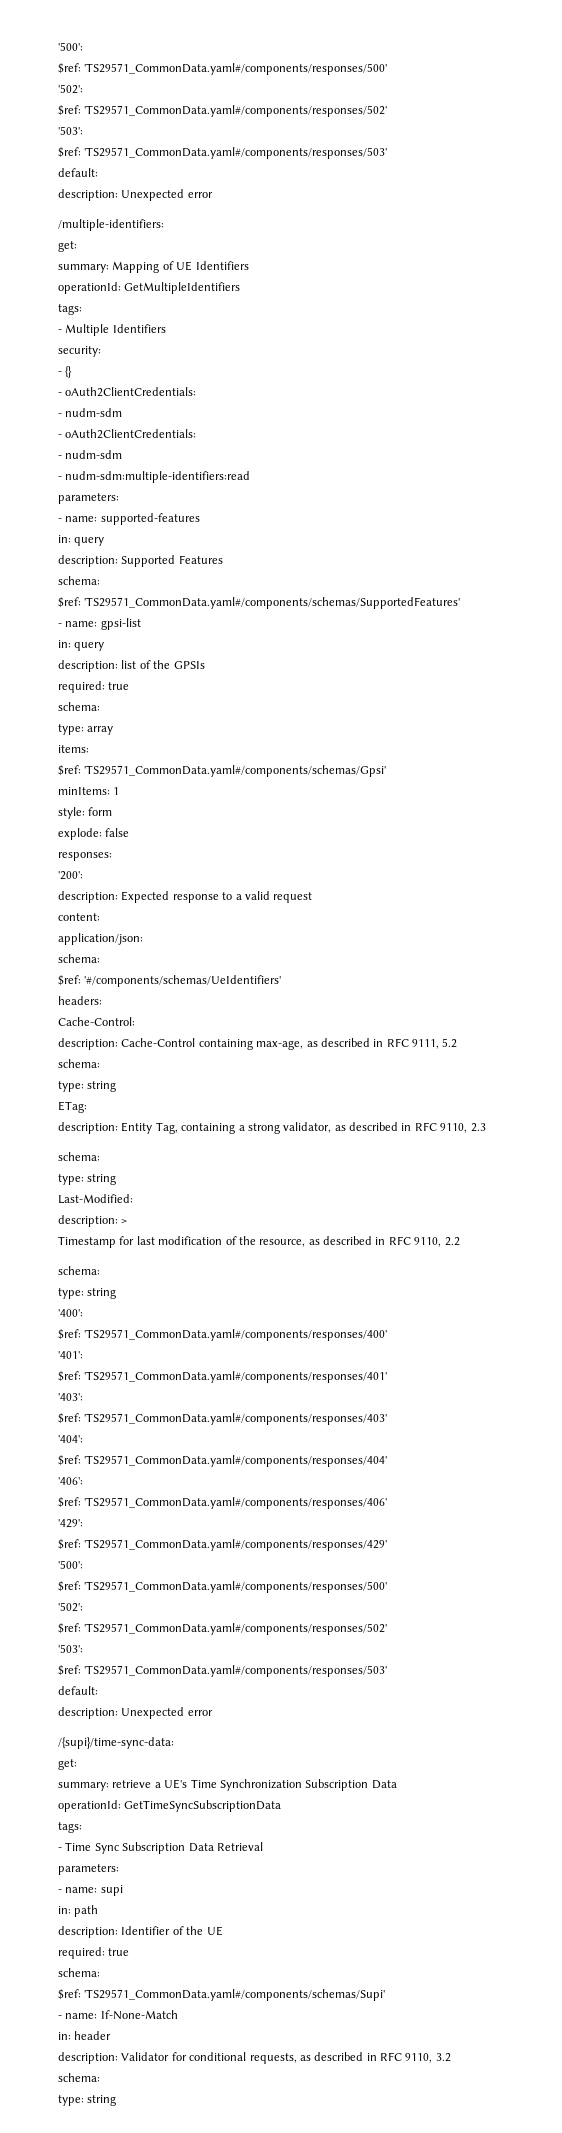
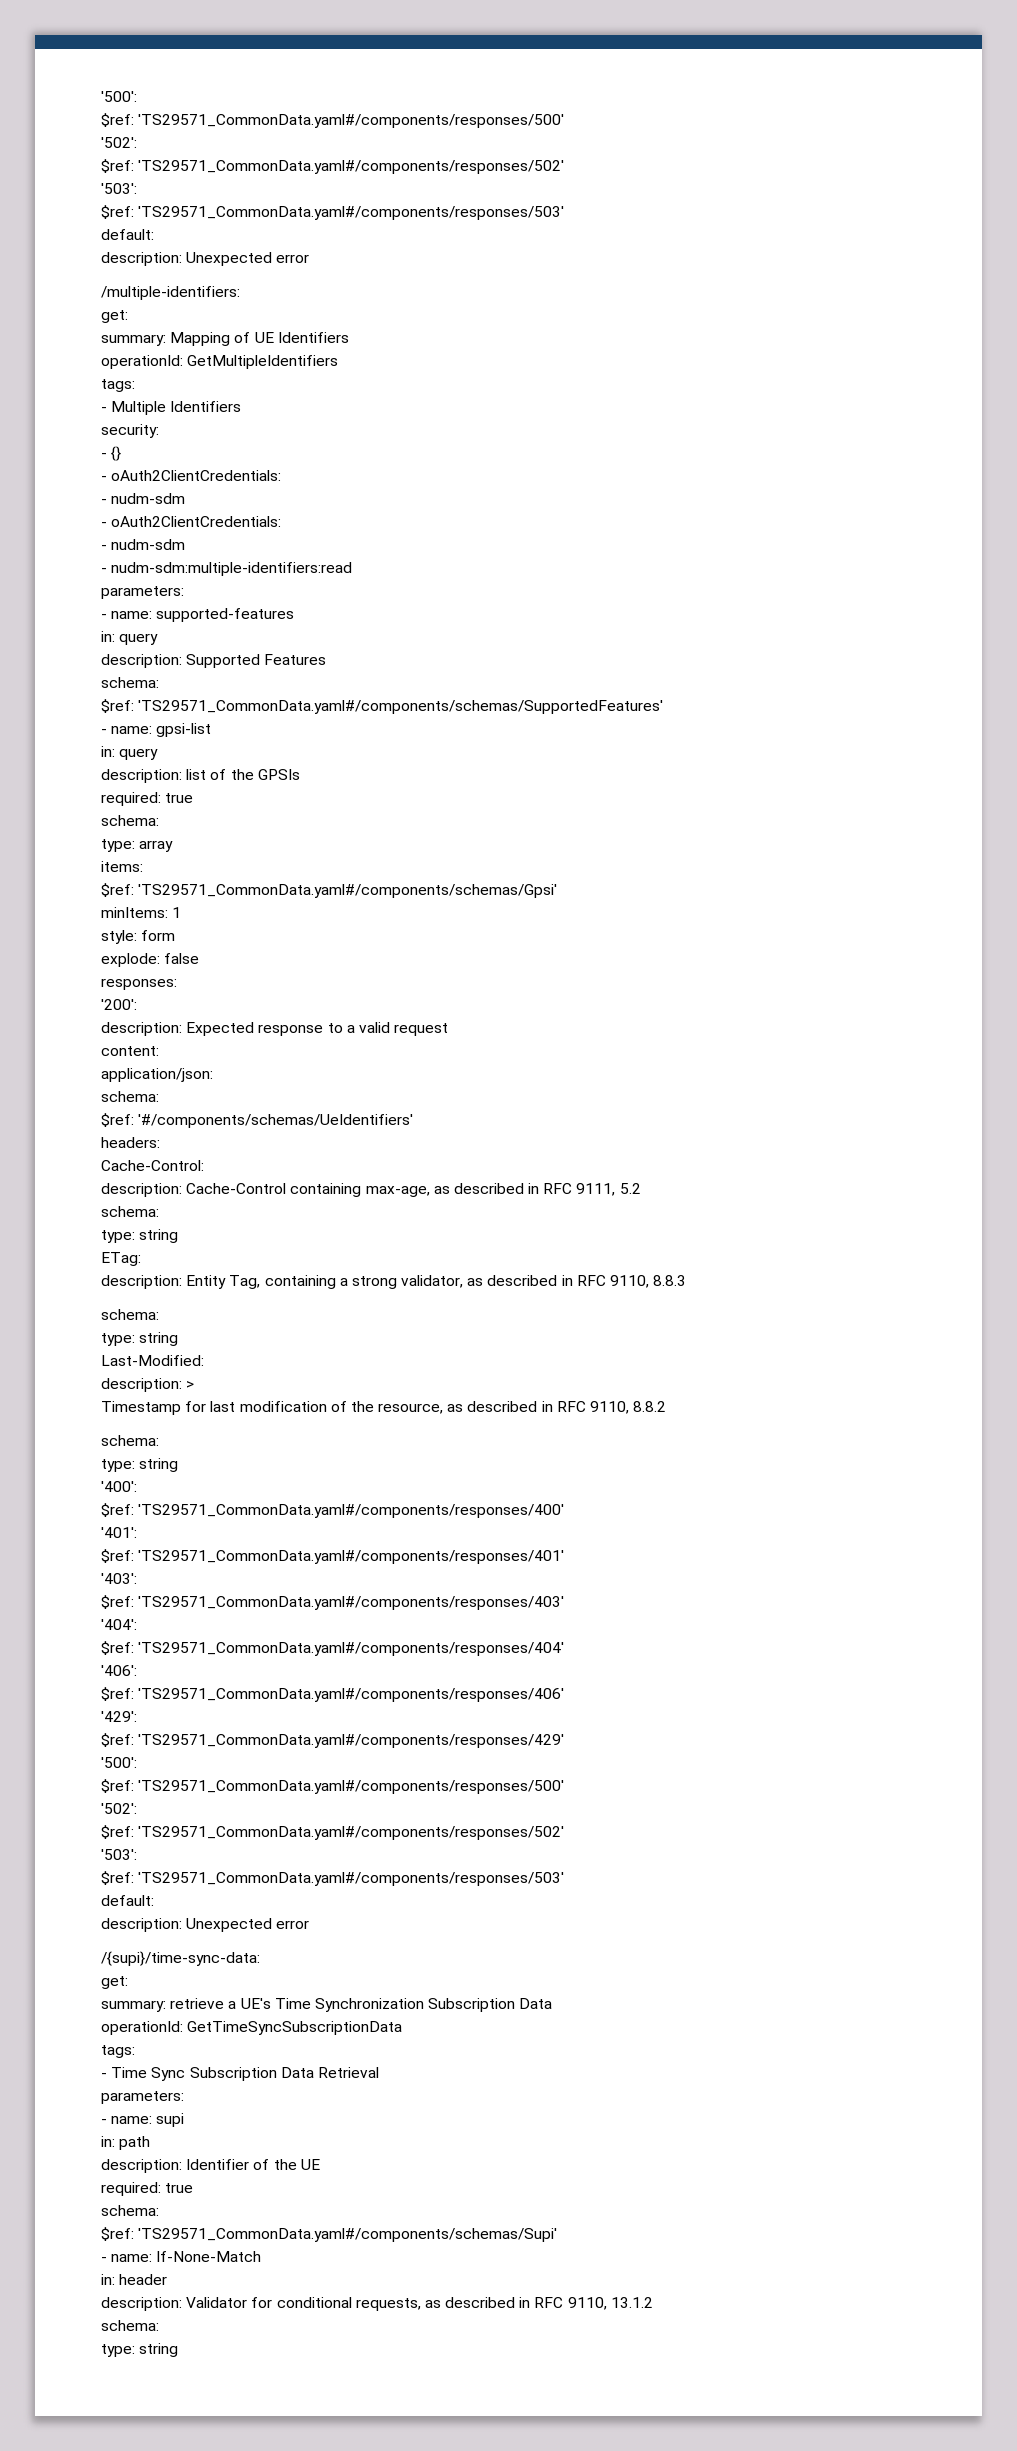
- description: Entity Tag, containing a strong validator, as described in RFC 9110, 2.3
+ description: Entity Tag, containing a strong validator, as described in RFC 9110, 8.8.3
- Timestamp for last modification of the resource, as described in RFC 9110, 2.2
+ Timestamp for last modification of the resource, as described in RFC 9110, 8.8.2
- description: Validator for conditional requests, as described in RFC 9110, 3.2
+ description: Validator for conditional requests, as described in RFC 9110, 13.1.2

